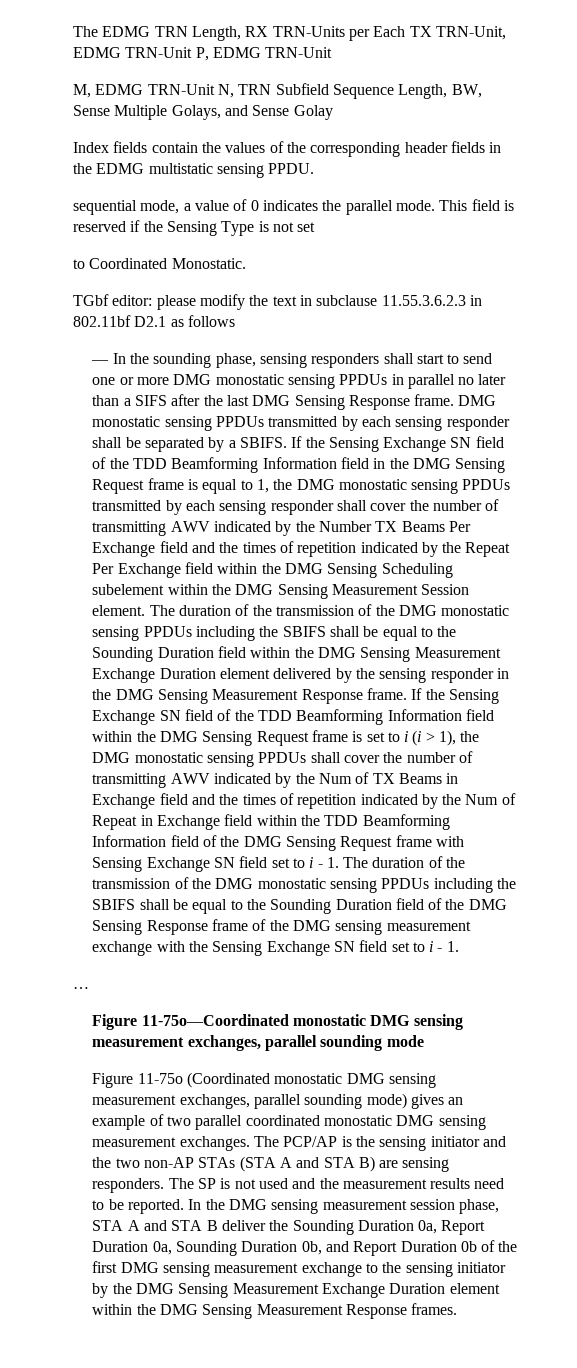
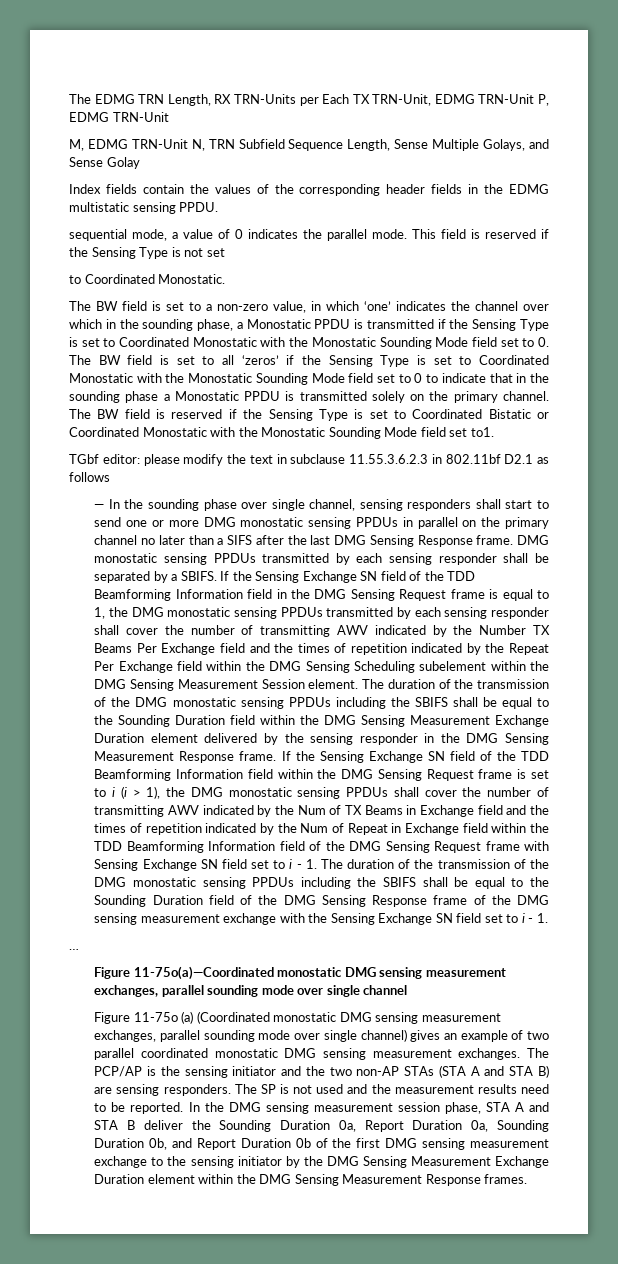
- M, EDMG TRN-Unit N, TRN Subfield Sequence Length, BW, Sense Multiple Golays, and Sense Golay
+ M, EDMG TRN-Unit N, TRN Subfield Sequence Length, Sense Multiple Golays, and Sense Golay
+ The BW field is set to a non-zero value, in which ‘one’ indicates the channel over which in the sounding phase, a Monostatic PPDU is transmitted if the Sensing Type is set to Coordinated Monostatic with the Monostatic Sounding Mode field set to 0. The BW field is set to all ‘zeros’ if the Sensing Type is set to Coordinated Monostatic with the Monostatic Sounding Mode field set to 0 to indicate that in the sounding phase a Monostatic PPDU is transmitted solely on the primary channel. The BW field is reserved if the Sensing Type is set to Coordinated Bistatic or Coordinated Monostatic with the Monostatic Sounding Mode field set to1.
- — In the sounding phase, sensing responders shall start to send one or more DMG monostatic sensing PPDUs in parallel no later than a SIFS after the last DMG Sensing Response frame.
+ — In the sounding phase over single channel, sensing responders shall start to send one or more DMG monostatic sensing PPDUs in parallel on the primary channel no later than a SIFS after the last DMG Sensing Response frame.
- Figure 11-75o—Coordinated monostatic DMG sensing measurement exchanges, parallel sounding mode
+ Figure 11-75o(a)—Coordinated monostatic DMG sensing measurement exchanges, parallel sounding mode over single channel
- Figure 11-75o (Coordinated monostatic DMG sensing measurement exchanges, parallel sounding mode) gives an example of two parallel coordinated monostatic DMG sensing measurement exchanges.
+ Figure 11-75o (a) (Coordinated monostatic DMG sensing measurement exchanges, parallel sounding mode over single channel) gives an example of two parallel coordinated monostatic DMG sensing measurement exchanges.

